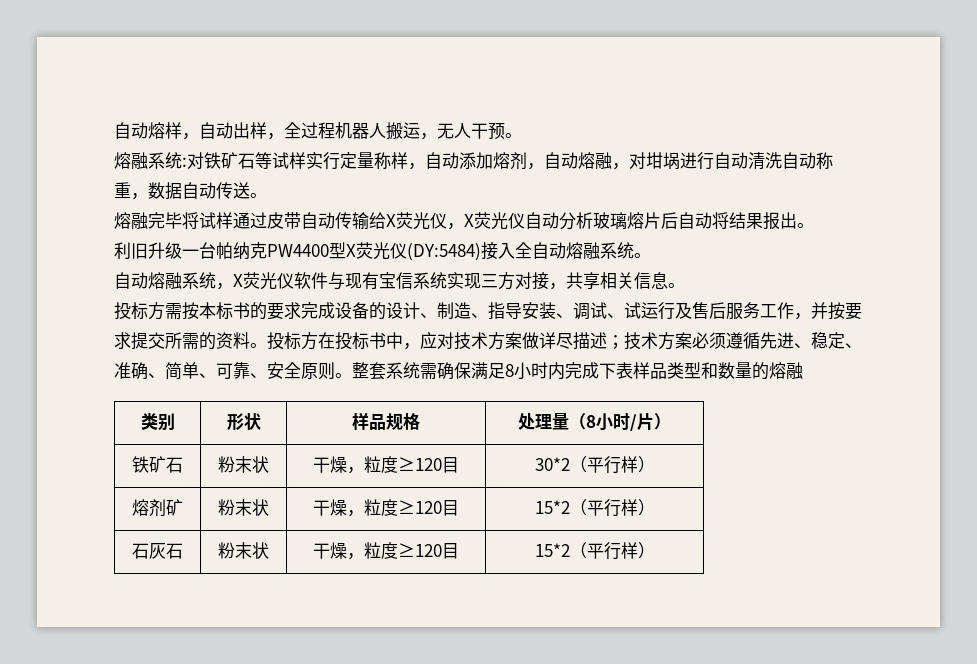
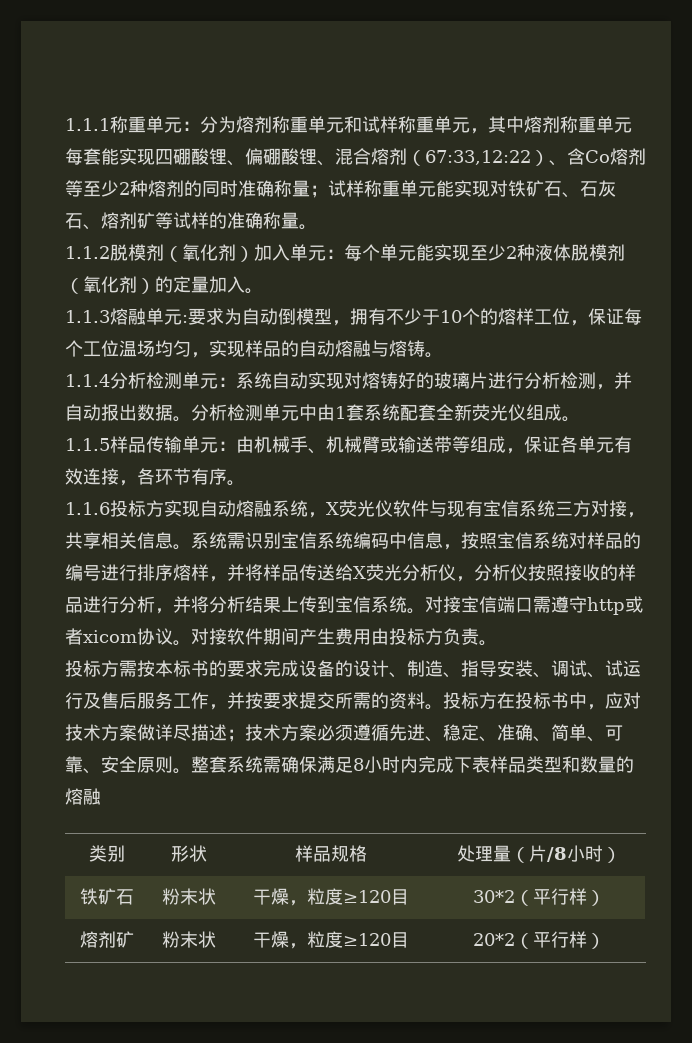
- 自动熔样，自动出样，全过程机器人搬运，无人干预。
- 熔融系统:对铁矿石等试样实行定量称样，自动添加熔剂，自动熔融，对坩埚进行自动清洗自动称重，数据自动传送。
- 熔融完毕将试样通过皮带自动传输给X荧光仪，X荧光仪自动分析玻璃熔片后自动将结果报出。
- 利旧升级一台帕纳克PW4400型X荧光仪(DY:5484)接入全自动熔融系统。
- 自动熔融系统，X荧光仪软件与现有宝信系统实现三方对接，共享相关信息。
+ 1.1.1称重单元：分为熔剂称重单元和试样称重单元，其中熔剂称重单元每套能实现四硼酸锂、偏硼酸锂、混合熔剂（67:33,12:22）、含Co熔剂等至少2种熔剂的同时准确称量；试样称重单元能实现对铁矿石、石灰石、熔剂矿等试样的准确称量。
+ 1.1.2脱模剂（氧化剂）加入单元：每个单元能实现至少2种液体脱模剂（氧化剂）的定量加入。
+ 1.1.3熔融单元:要求为自动倒模型，拥有不少于10个的熔样工位，保证每个工位温场均匀，实现样品的自动熔融与熔铸。
+ 1.1.4分析检测单元：系统自动实现对熔铸好的玻璃片进行分析检测，并自动报出数据。分析检测单元中由1套系统配套全新荧光仪组成。
+ 1.1.5样品传输单元：由机械手、机械臂或输送带等组成，保证各单元有效连接，各环节有序。
+ 1.1.6投标方实现自动熔融系统，X荧光仪软件与现有宝信系统三方对接，共享相关信息。系统需识别宝信系统编码中信息，按照宝信系统对样品的编号进行排序熔样，并将样品传送给X荧光分析仪，分析仪按照接收的样品进行分析，并将分析结果上传到宝信系统。对接宝信端口需遵守http或者xicom协议。对接软件期间产生费用由投标方负责。
- 类别 | 形状 | 样品规格 | 处理量（8小时/片）
+ 类别 | 形状 | 样品规格 | 处理量（片/8小时）
- 熔剂矿 | 粉末状 | 干燥，粒度≥120目 | 15*2（平行样）
- 石灰石 | 粉末状 | 干燥，粒度≥120目 | 15*2（平行样）
+ 熔剂矿 | 粉末状 | 干燥，粒度≥120目 | 20*2（平行样）

